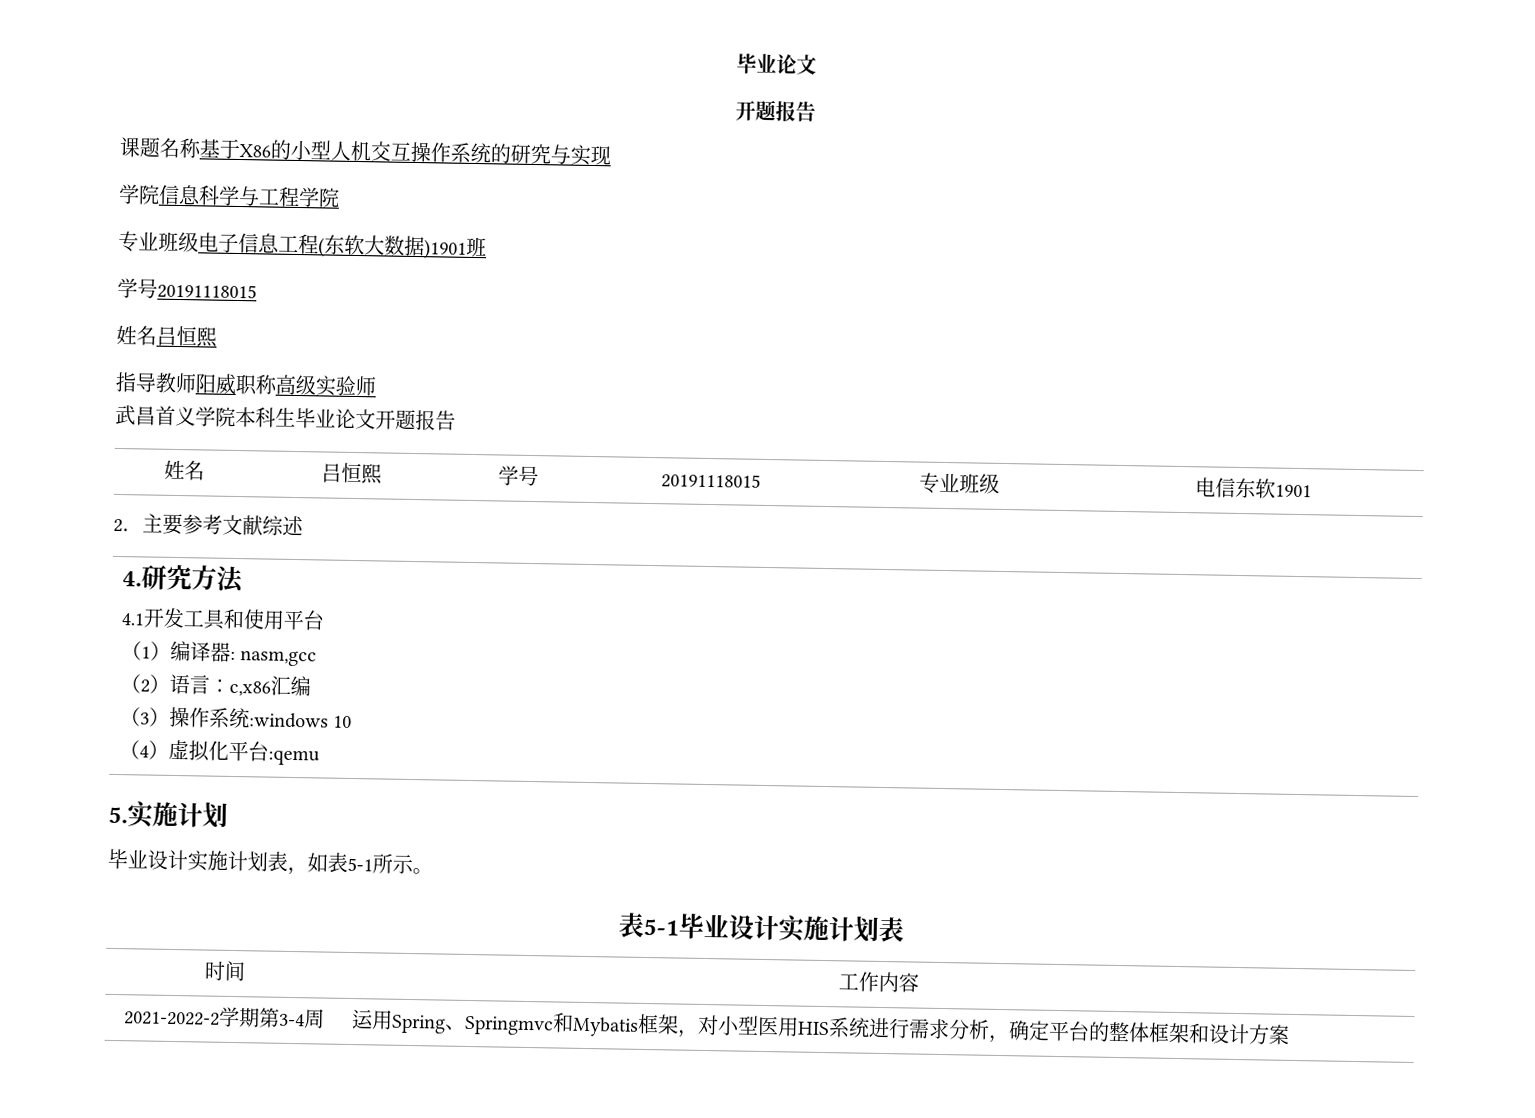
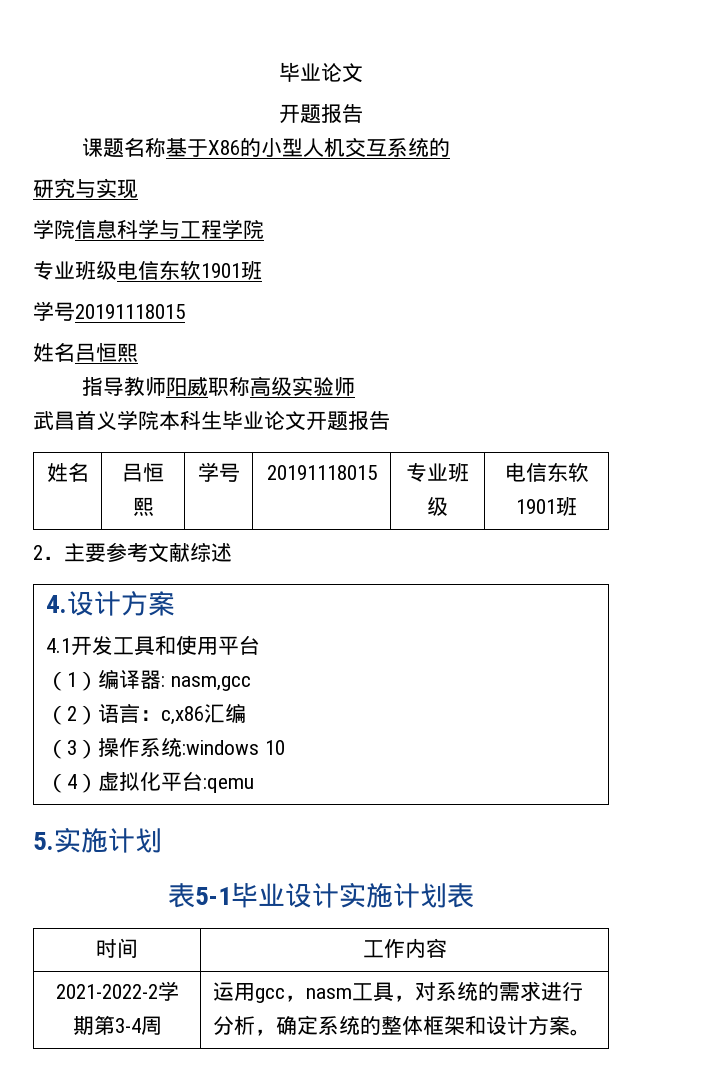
- 课题名称基于X86的小型人机交互操作系统的研究与实现
+ 课题名称基于X86的小型人机交互系统的
+ 研究与实现
- 专业班级电子信息工程(东软大数据)1901班
+ 专业班级电信东软1901班
- 姓名 | 吕恒熙 | 学号 | 20191118015 | 专业班级 | 电信东软1901
+ 姓名 | 吕恒熙 | 学号 | 20191118015 | 专业班级 | 电信东软1901班
- 4.研究方法
+ 4.设计方案
- 毕业设计实施计划表，如表5-1所示。
- 2021-2022-2学期第3-4周 | 运用Spring、Springmvc和Mybatis框架，对小型医用HIS系统进行需求分析，确定平台的整体框架和设计方案
+ 2021-2022-2学期第3-4周 | 运用gcc，nasm工具，对系统的需求进行分析，确定系统的整体框架和设计方案。

